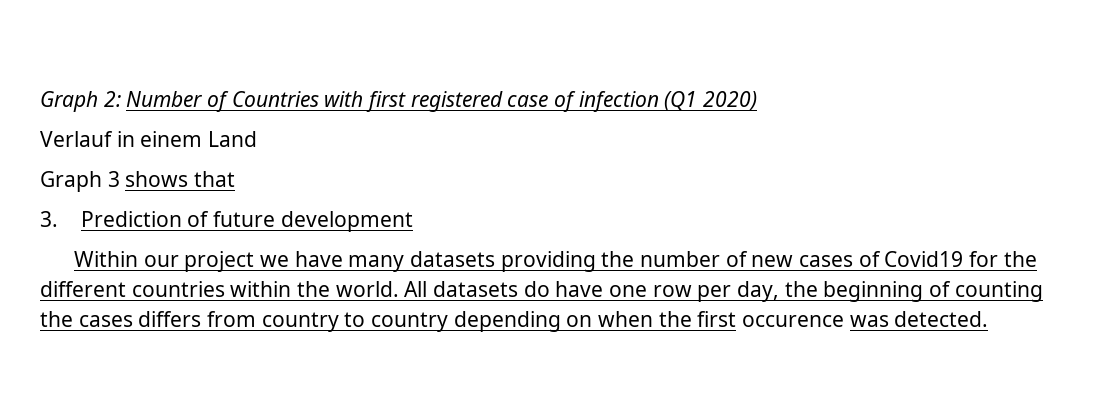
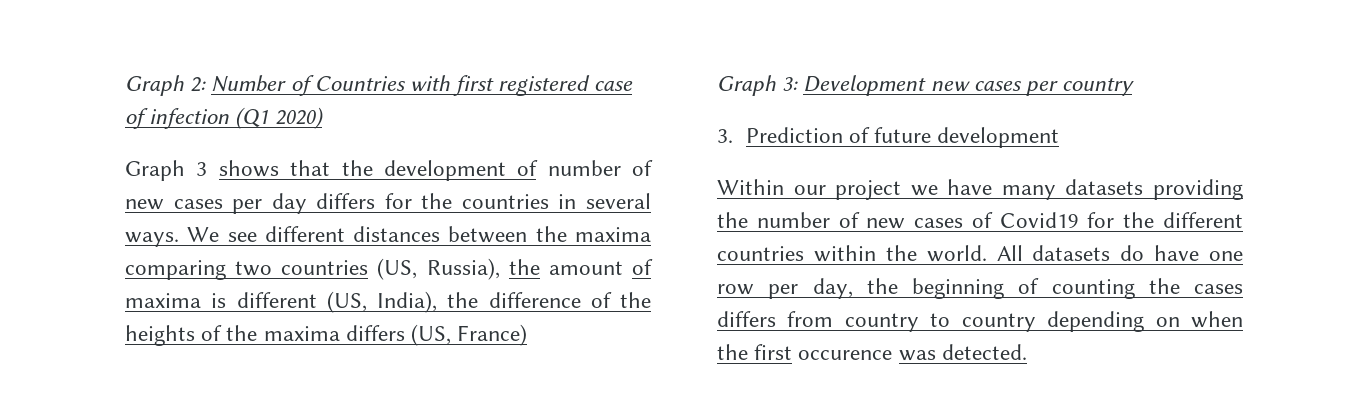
- Verlauf in einem Land
- Graph 3 shows that
+ Graph 3 shows that the development of number of new cases per day differs for the countries in several ways. We see different distances between the maxima comparing two countries (US, Russia), the amount of maxima is different (US, India), the difference of the heights of the maxima differs (US, France)
+ Graph 3: Development new cases per country

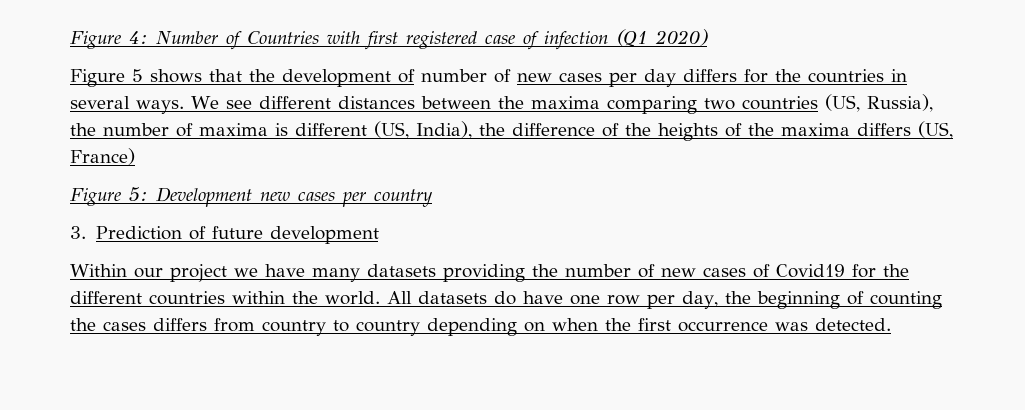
- Graph 2: Number of Countries with first registered case of infection (Q1 2020)
+ Figure 4: Number of Countries with first registered case of infection (Q1 2020)
- Graph 3 shows that the development of number of new cases per day differs for the countries in several ways.
+ Figure 5 shows that the development of number of new cases per day differs for the countries in several ways.
- We see different distances between the maxima comparing two countries (US, Russia), the amount of maxima is different (US, India), the difference of the heights of the maxima differs (US, France)
+ We see different distances between the maxima comparing two countries (US, Russia), the number of maxima is different (US, India), the difference of the heights of the maxima differs (US, France)
- Graph 3: Development new cases per country
+ Figure 5: Development new cases per country
- All datasets do have one row per day, the beginning of counting the cases differs from country to country depending on when the first occurence was detected.
+ All datasets do have one row per day, the beginning of counting the cases differs from country to country depending on when the first occurrence was detected.

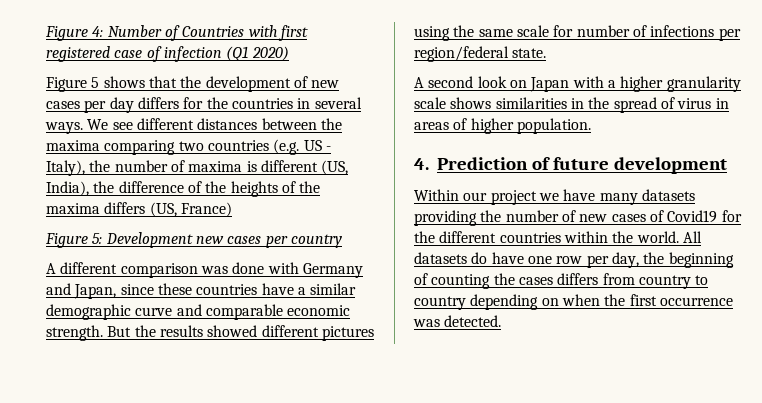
- Figure 5 shows that the development of number of new cases per day differs for the countries in several ways.
+ Figure 5 shows that the development of new cases per day differs for the countries in several ways.
- We see different distances between the maxima comparing two countries (US, Russia), the number of maxima is different (US, India), the difference of the heights of the maxima differs (US, France)
+ We see different distances between the maxima comparing two countries (e.g. US - Italy), the number of maxima is different (US, India), the difference of the heights of the maxima differs (US, France)
- 3. Prediction of future development
+ A different comparison was done with Germany and Japan, since these countries have a similar demographic curve and comparable economic strength. But the results showed different pictures using the same scale for number of infections per region/federal state.
+ A second look on Japan with a higher granularity scale shows similarities in the spread of virus in areas of higher population.
+ 4. Prediction of future development

